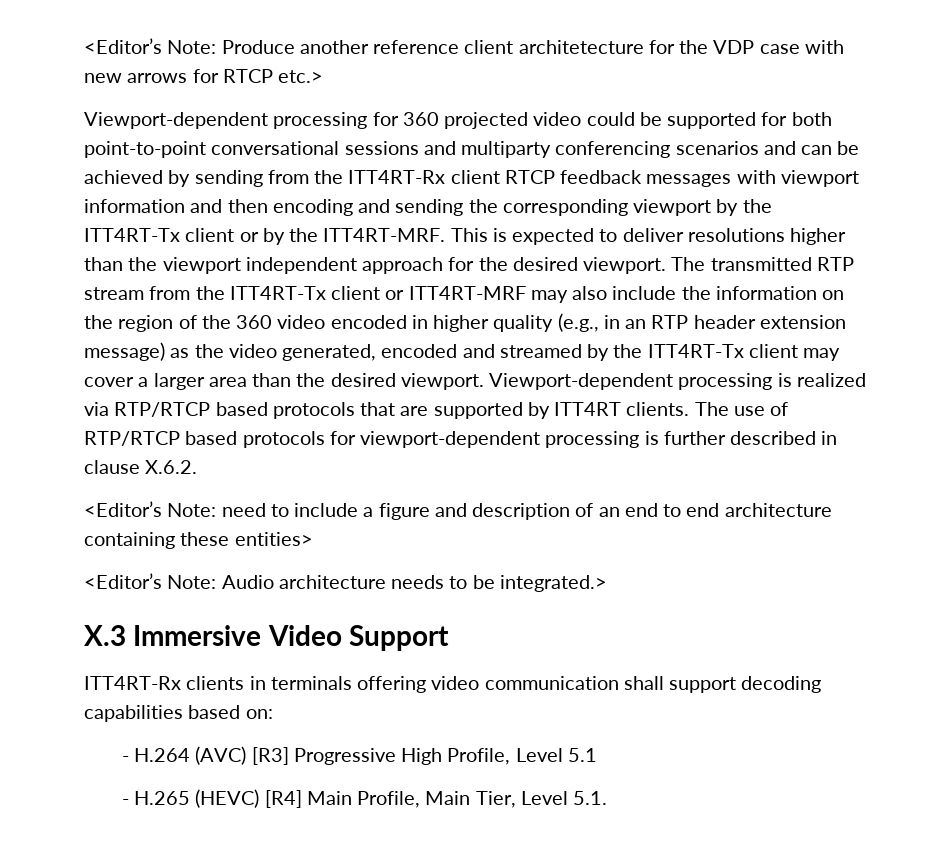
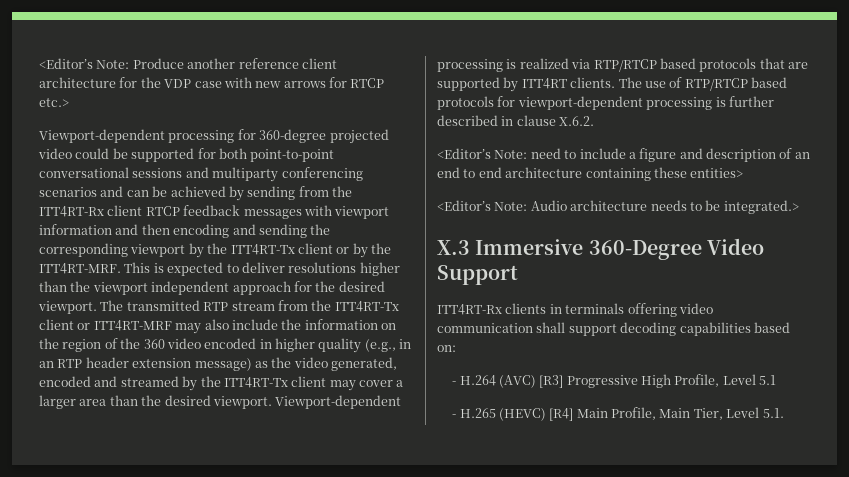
- <Editor’s Note: Produce another reference client architetecture for the VDP case with new arrows for RTCP etc.>
+ <Editor’s Note: Produce another reference client architecture for the VDP case with new arrows for RTCP etc.>
- Viewport-dependent processing for 360 projected video could be supported for both point-to-point conversational sessions and multiparty conferencing scenarios and can be achieved by sending from the ITT4RT-Rx client RTCP feedback messages with viewport information and then encoding and sending the corresponding viewport by the ITT4RT-Tx client or by the ITT4RT-MRF.
+ Viewport-dependent processing for 360-degree projected video could be supported for both point-to-point conversational sessions and multiparty conferencing scenarios and can be achieved by sending from the ITT4RT-Rx client RTCP feedback messages with viewport information and then encoding and sending the corresponding viewport by the ITT4RT-Tx client or by the ITT4RT-MRF.
- X.3 Immersive Video Support
+ X.3 Immersive 360-Degree Video Support

